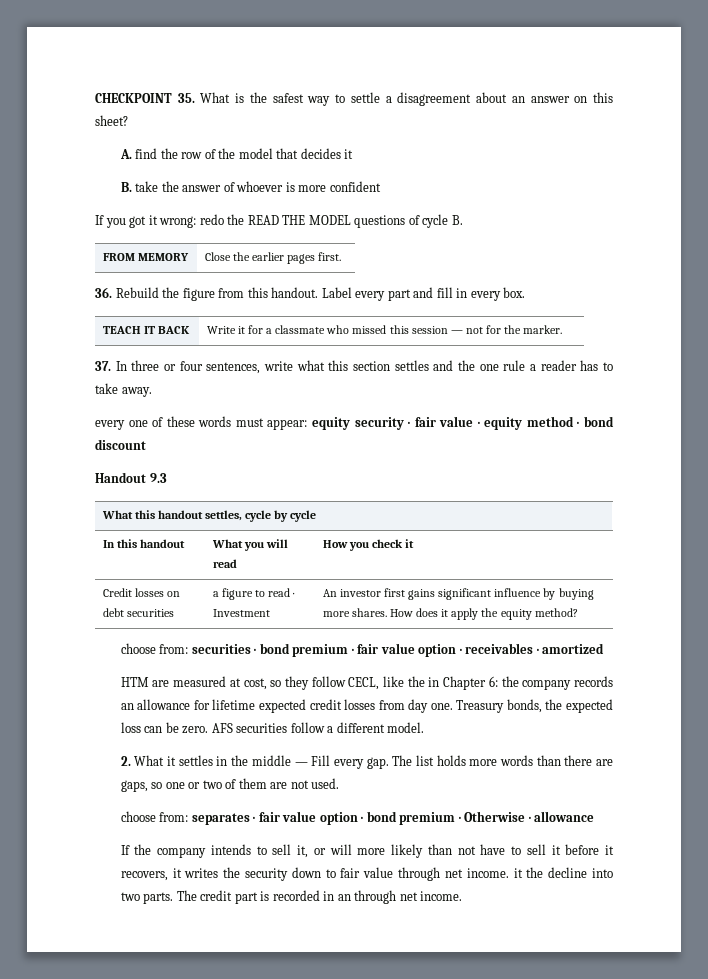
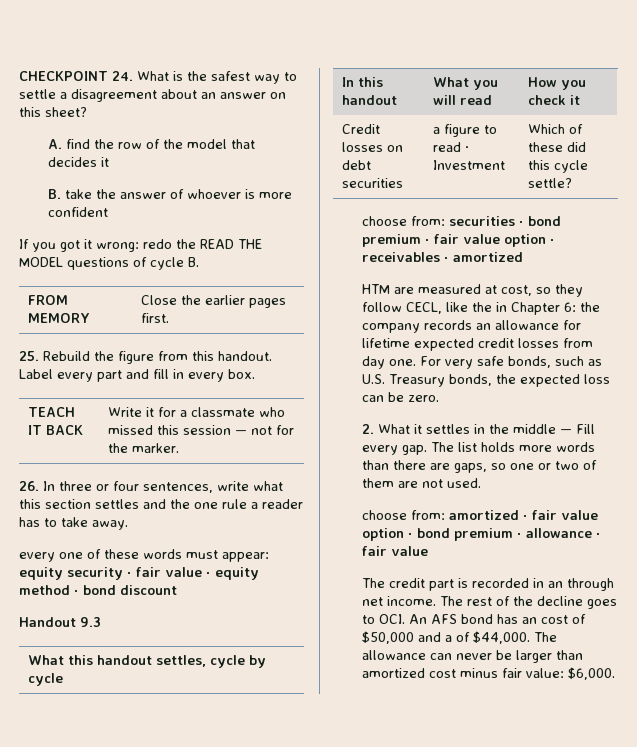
- CHECKPOINT 35. What is the safest way to settle a disagreement about an answer on this sheet?
+ CHECKPOINT 24. What is the safest way to settle a disagreement about an answer on this sheet?
- 36. Rebuild the figure from this handout.
+ 25. Rebuild the figure from this handout.
- 37. In three or four sentences, write what this section settles and the one rule a reader has to take away.
+ 26. In three or four sentences, write what this section settles and the one rule a reader has to take away.
- Credit losses on debt securities | a figure to read · Investment | An investor first gains significant influence by buying more shares. How does it apply the equity method?
+ Credit losses on debt securities | a figure to read · Investment | Which of these did this cycle settle?
- Treasury bonds, the expected loss can be zero. AFS securities follow a different model.
+ For very safe bonds, such as U.S. Treasury bonds, the expected loss can be zero.
- choose from: separates · fair value option · bond premium · Otherwise · allowance
- If the company intends to sell it, or will more likely than not have to sell it before it recovers, it writes the security down to fair value through net income. it the decline into two parts. The credit part is recorded in an through net income.
+ choose from: amortized · fair value option · bond premium · allowance · fair value
+ The credit part is recorded in an through net income.
+ The rest of the decline goes to OCI. An AFS bond has an cost of $50,000 and a of $44,000. The allowance can never be larger than amortized cost minus fair value: $6,000.

